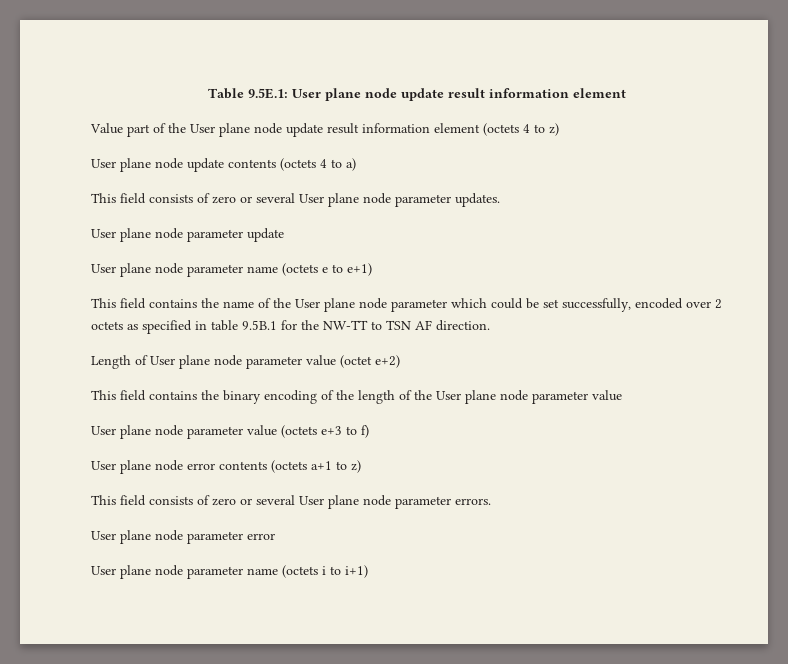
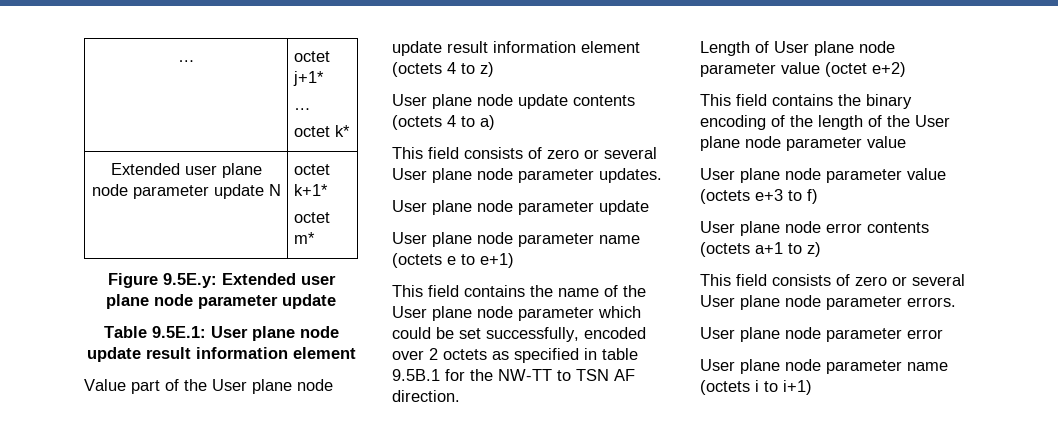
+ … | octet j+1*
+ …
+ octet k*
+ Extended user plane node parameter update N | octet k+1*
+ octet m*
+ Figure 9.5E.y: Extended user plane node parameter update

